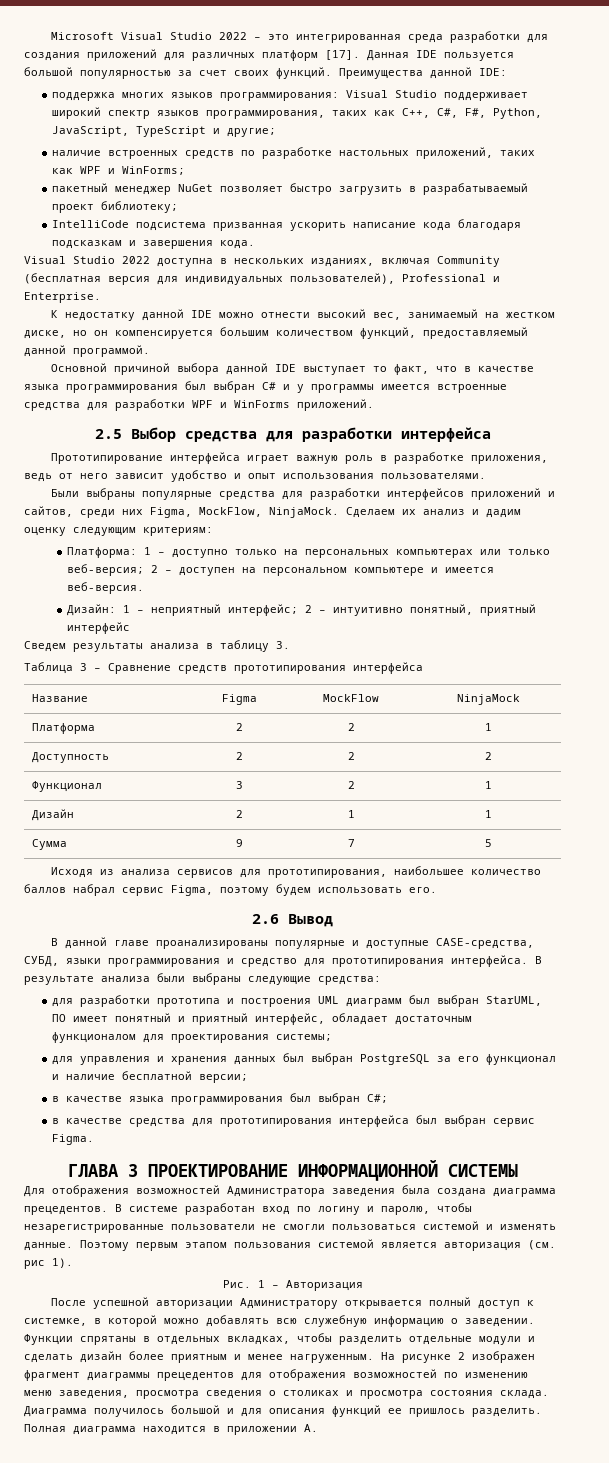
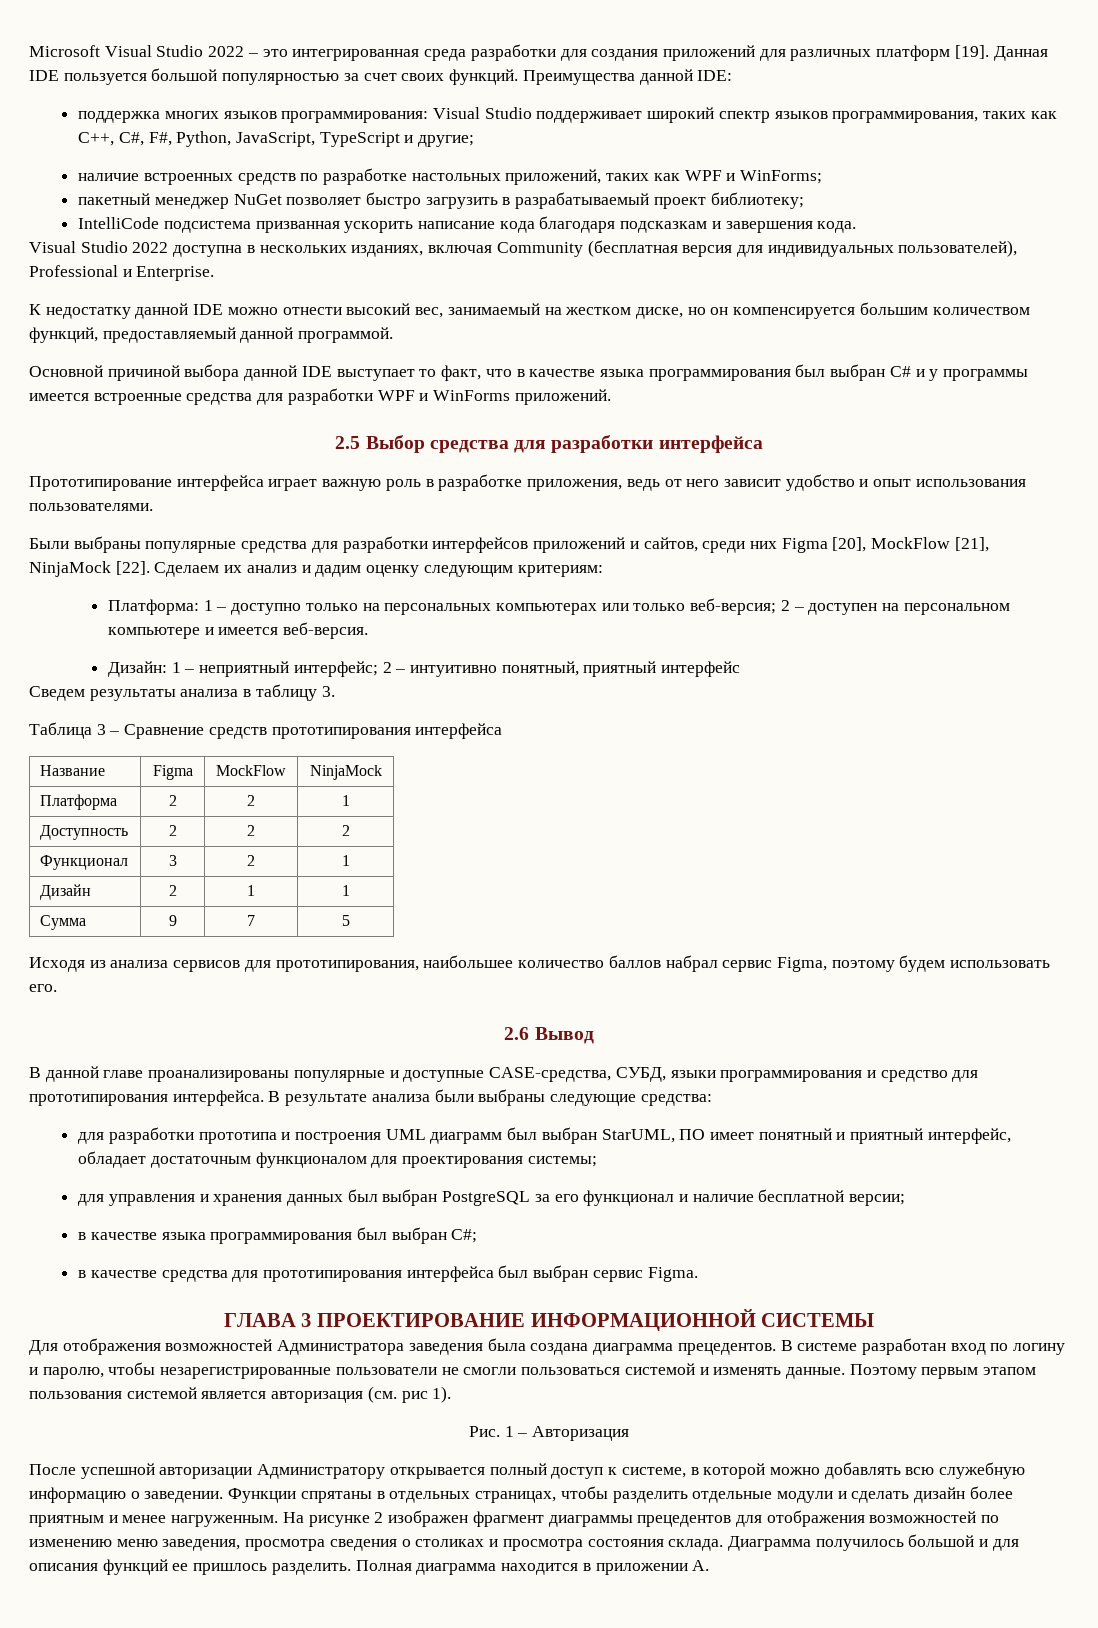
- Microsoft Visual Studio 2022 – это интегрированная среда разработки для создания приложений для различных платформ [17].
+ Microsoft Visual Studio 2022 – это интегрированная среда разработки для создания приложений для различных платформ [19].
- Были выбраны популярные средства для разработки интерфейсов приложений и сайтов, среди них Figma, MockFlow, NinjaMock.
+ Были выбраны популярные средства для разработки интерфейсов приложений и сайтов, среди них Figma [20], MockFlow [21], NinjaMock [22].
- После успешной авторизации Администратору открывается полный доступ к системке, в которой можно добавлять всю служебную информацию о заведении.
+ После успешной авторизации Администратору открывается полный доступ к системе, в которой можно добавлять всю служебную информацию о заведении.
- Функции спрятаны в отдельных вкладках, чтобы разделить отдельные модули и сделать дизайн более приятным и менее нагруженным.
+ Функции спрятаны в отдельных страницах, чтобы разделить отдельные модули и сделать дизайн более приятным и менее нагруженным.

